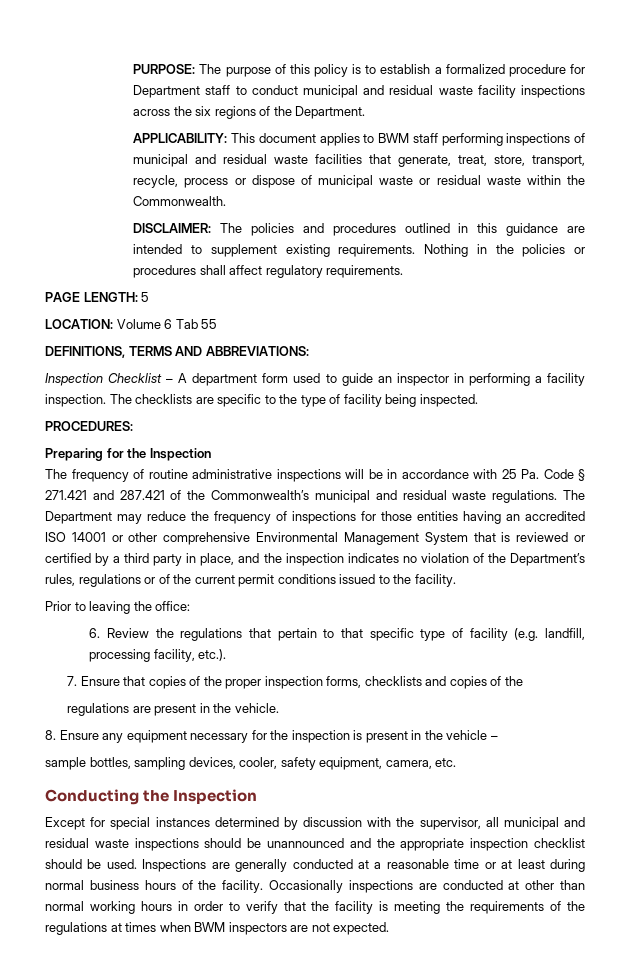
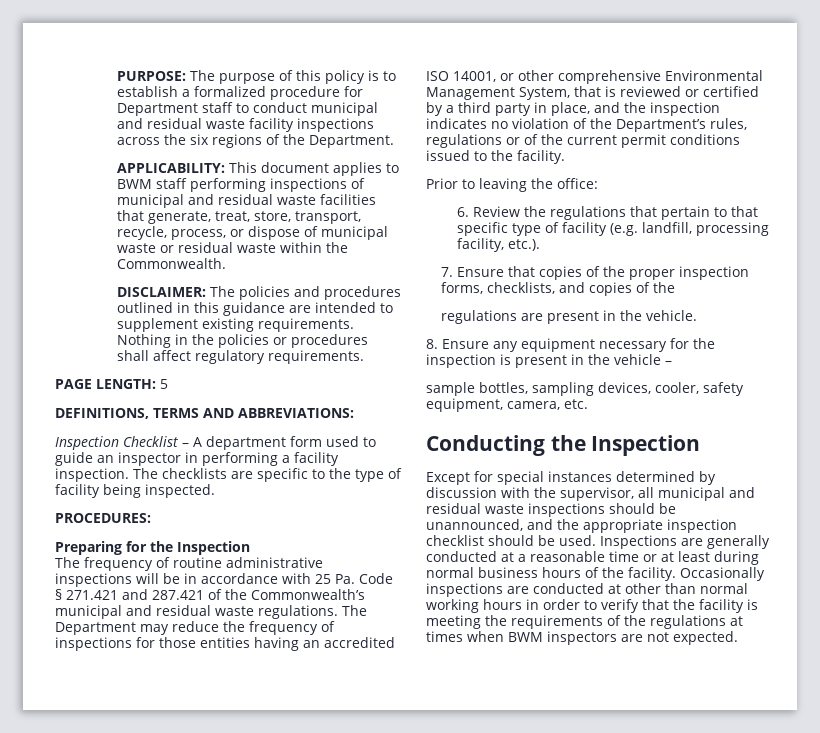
- APPLICABILITY: This document applies to BWM staff performing inspections of municipal and residual waste facilities that generate, treat, store, transport, recycle, process or dispose of municipal waste or residual waste within the Commonwealth.
+ APPLICABILITY: This document applies to BWM staff performing inspections of municipal and residual waste facilities that generate, treat, store, transport, recycle, process, or dispose of municipal waste or residual waste within the Commonwealth.
- LOCATION: Volume 6 Tab 55
- The Department may reduce the frequency of inspections for those entities having an accredited ISO 14001 or other comprehensive Environmental Management System that is reviewed or certified by a third party in place, and the inspection indicates no violation of the Department’s rules, regulations or of the current permit conditions issued to the facility.
+ The Department may reduce the frequency of inspections for those entities having an accredited ISO 14001, or other comprehensive Environmental Management System, that is reviewed or certified by a third party in place, and the inspection indicates no violation of the Department’s rules, regulations or of the current permit conditions issued to the facility.
- 7. Ensure that copies of the proper inspection forms, checklists and copies of the
+ 7. Ensure that copies of the proper inspection forms, checklists, and copies of the
- Except for special instances determined by discussion with the supervisor, all municipal and residual waste inspections should be unannounced and the appropriate inspection checklist should be used.
+ Except for special instances determined by discussion with the supervisor, all municipal and residual waste inspections should be unannounced, and the appropriate inspection checklist should be used.

